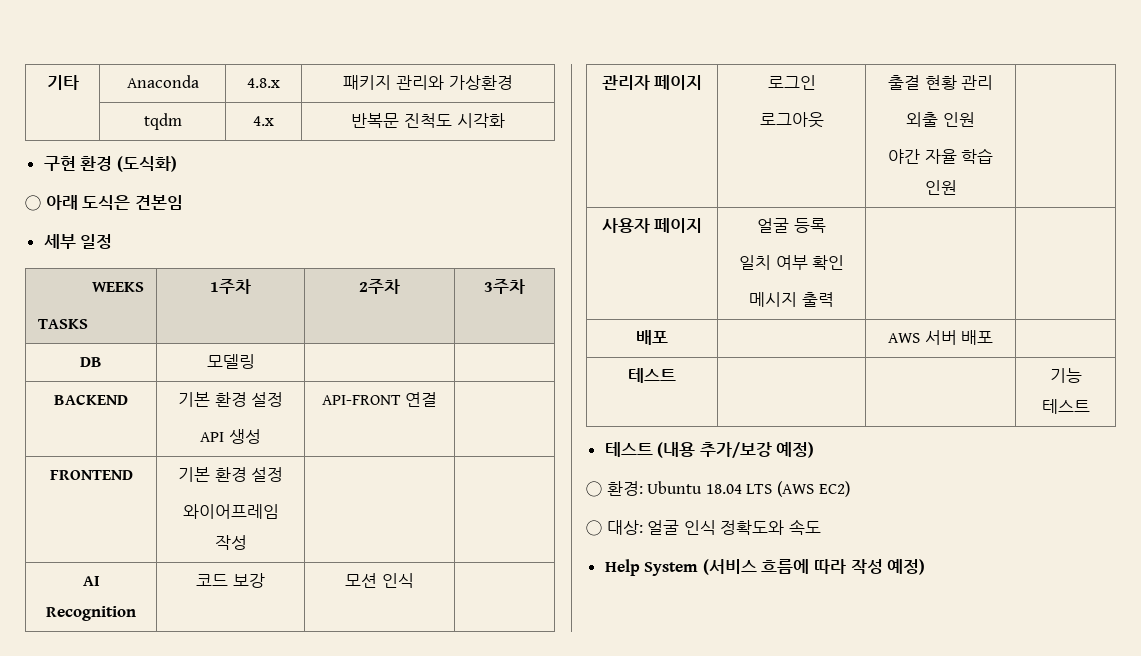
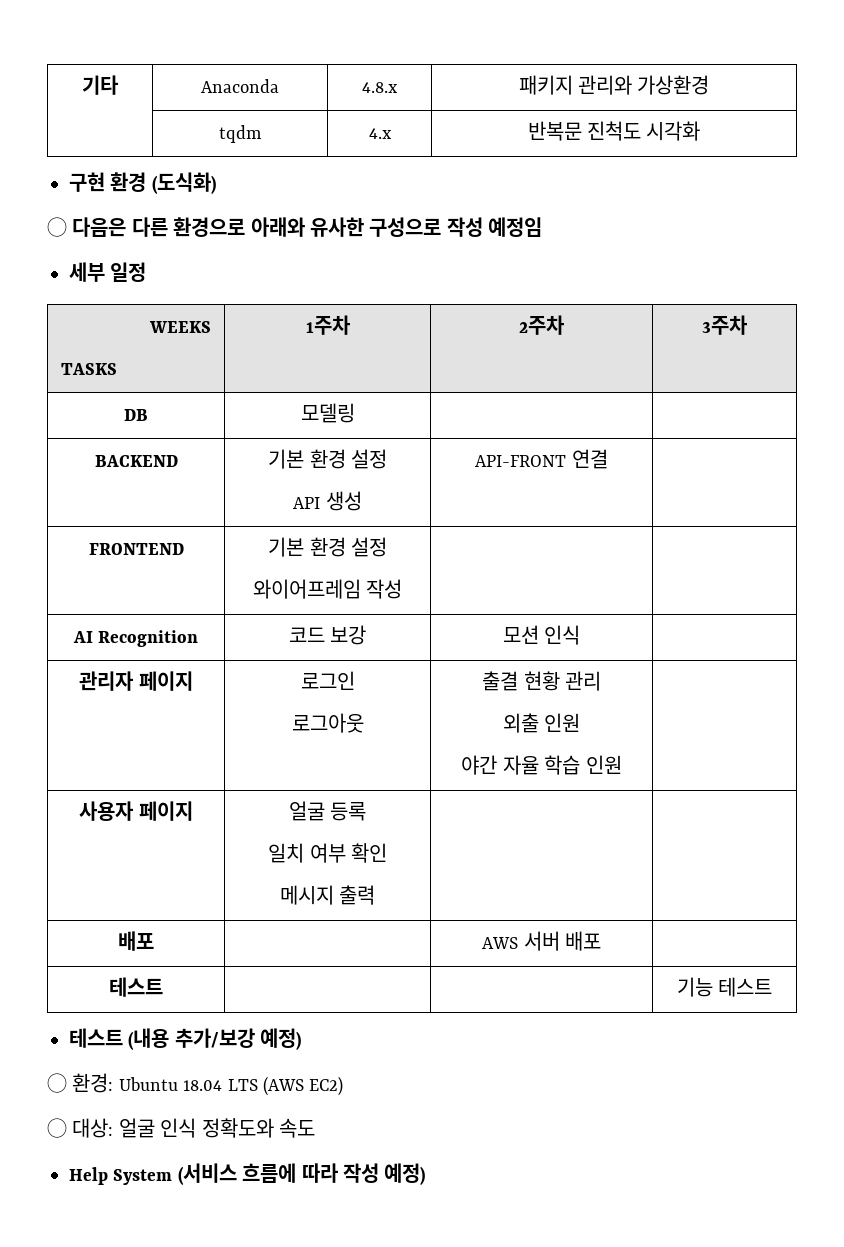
- ◯ 아래 도식은 견본임
+ ◯ 다음은 다른 환경으로 아래와 유사한 구성으로 작성 예정임

